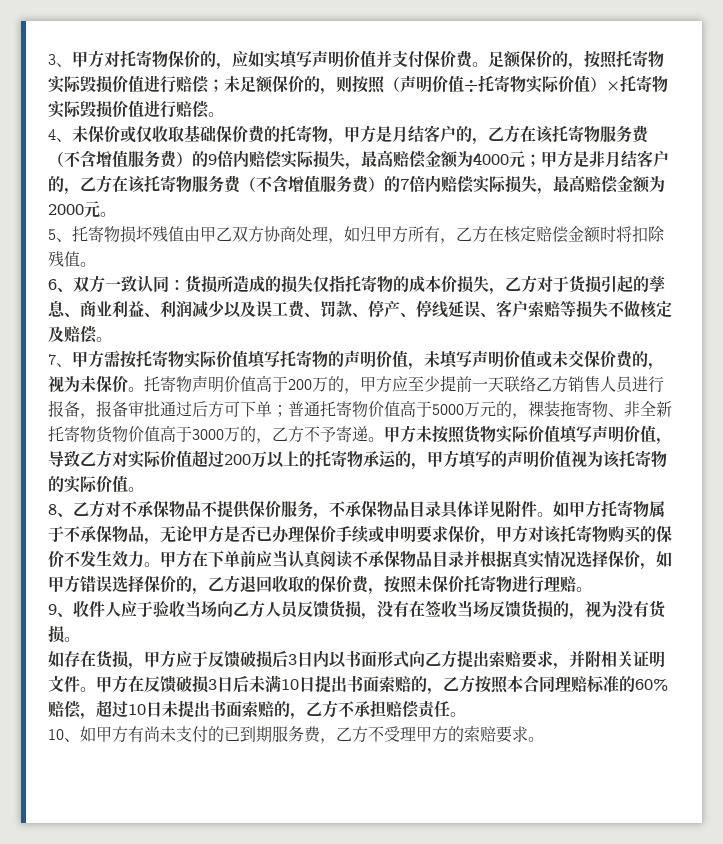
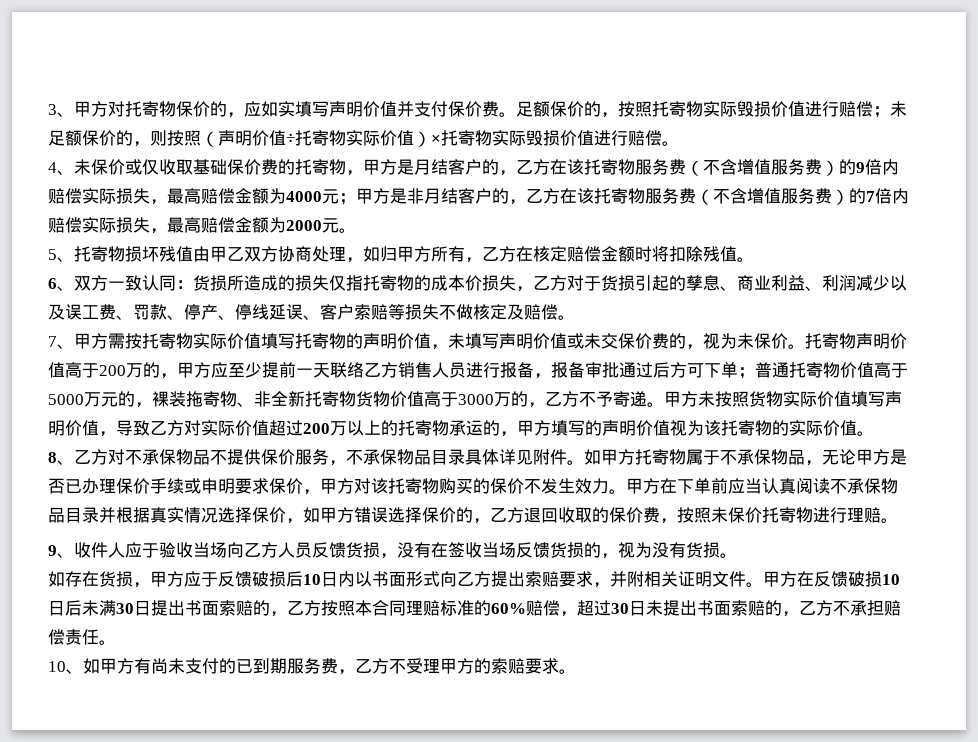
- 如存在货损，甲方应于反馈破损后3日内以书面形式向乙方提出索赔要求，并附相关证明文件。
+ 如存在货损，甲方应于反馈破损后10日内以书面形式向乙方提出索赔要求，并附相关证明文件。
- 甲方在反馈破损3日后未满10日提出书面索赔的，乙方按照本合同理赔标准的60%赔偿，超过10日未提出书面索赔的，乙方不承担赔偿责任。
+ 甲方在反馈破损10日后未满30日提出书面索赔的，乙方按照本合同理赔标准的60%赔偿，超过30日未提出书面索赔的，乙方不承担赔偿责任。

